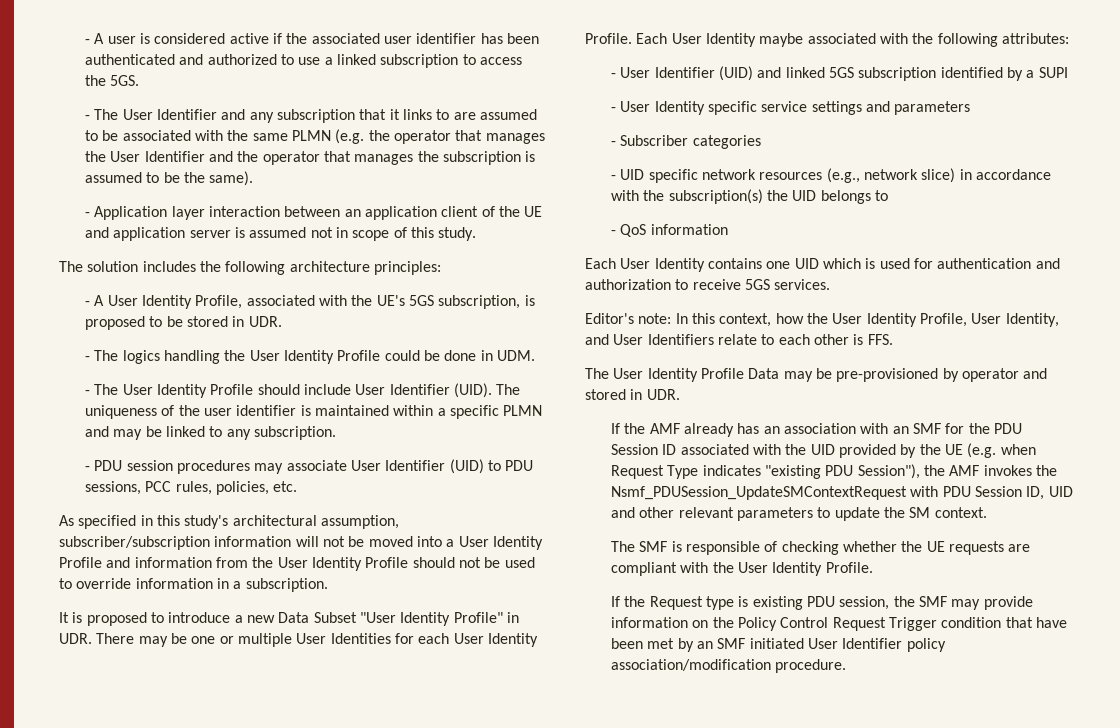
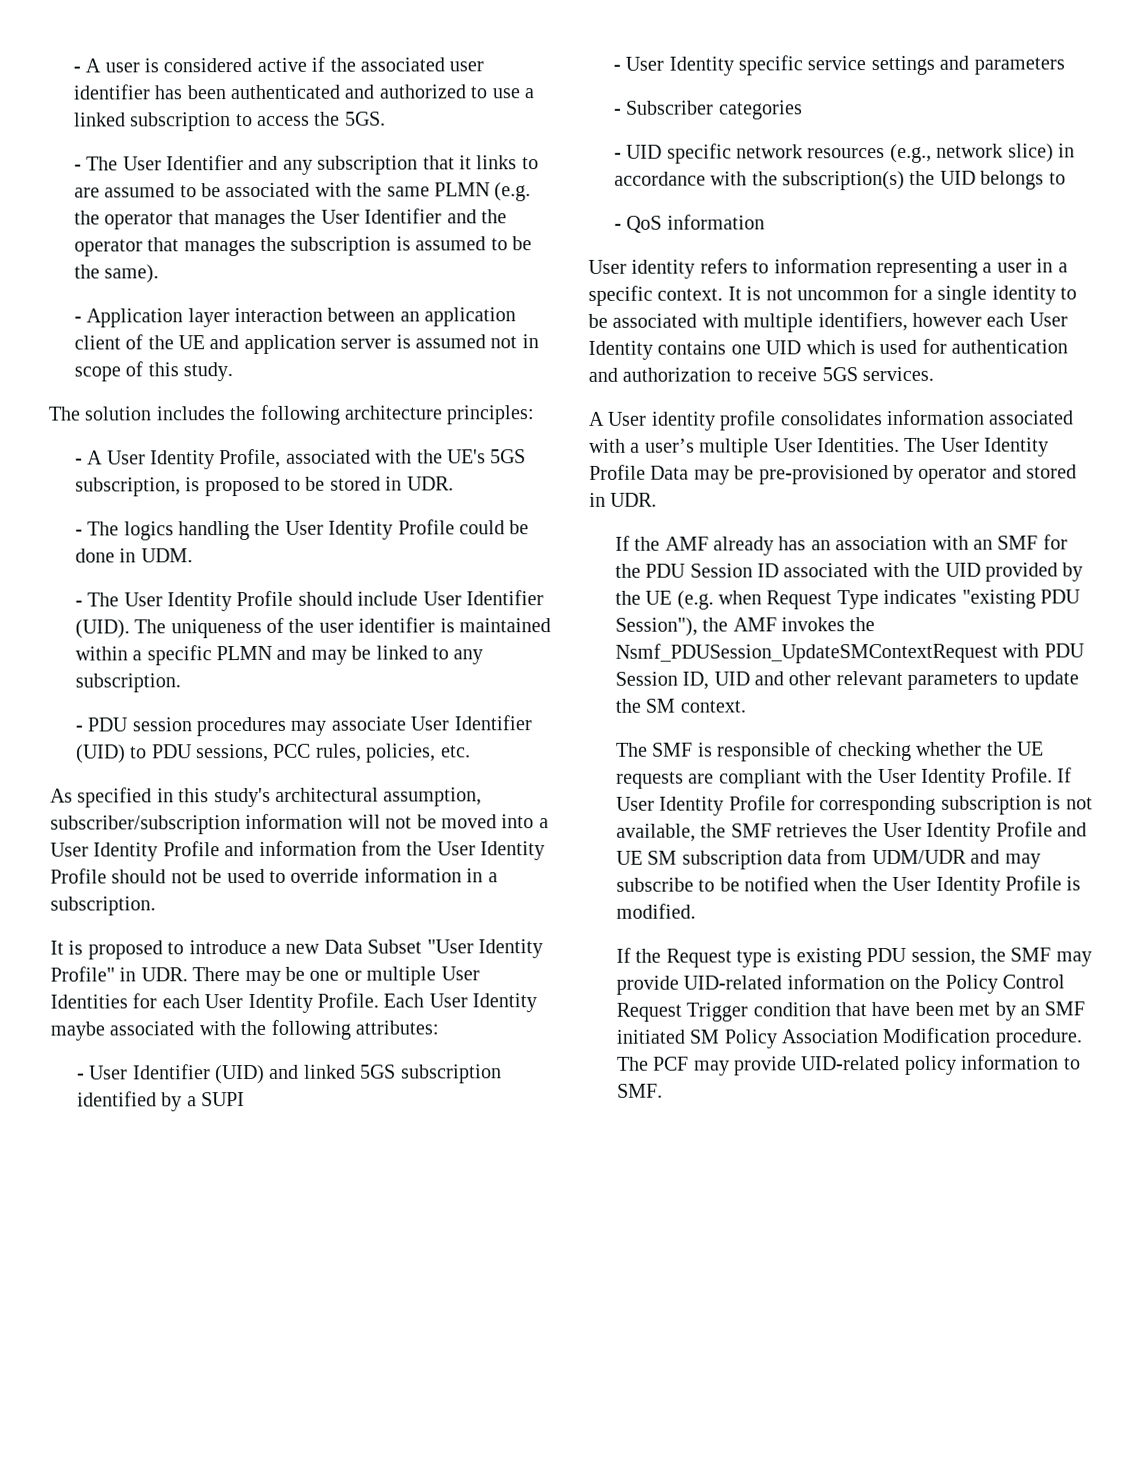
- Each User Identity contains one UID which is used for authentication and authorization to receive 5GS services.
+ User identity refers to information representing a user in a specific context. It is not uncommon for a single identity to be associated with multiple identifiers, however each User Identity contains one UID which is used for authentication and authorization to receive 5GS services.
- Editor's note: In this context, how the User Identity Profile, User Identity, and User Identifiers relate to each other is FFS.
- The User Identity Profile Data may be pre-provisioned by operator and stored in UDR.
+ A User identity profile consolidates information associated with a user’s multiple User Identities. The User Identity Profile Data may be pre-provisioned by operator and stored in UDR.
+ If User Identity Profile for corresponding subscription is not available, the SMF retrieves the User Identity Profile and UE SM subscription data from UDM/UDR and may subscribe to be notified when the User Identity Profile is modified.
- If the Request type is existing PDU session, the SMF may provide information on the Policy Control Request Trigger condition that have been met by an SMF initiated User Identifier policy association/modification procedure.
+ If the Request type is existing PDU session, the SMF may provide UID-related information on the Policy Control Request Trigger condition that have been met by an SMF initiated SM Policy Association Modification procedure. The PCF may provide UID-related policy information to SMF.

